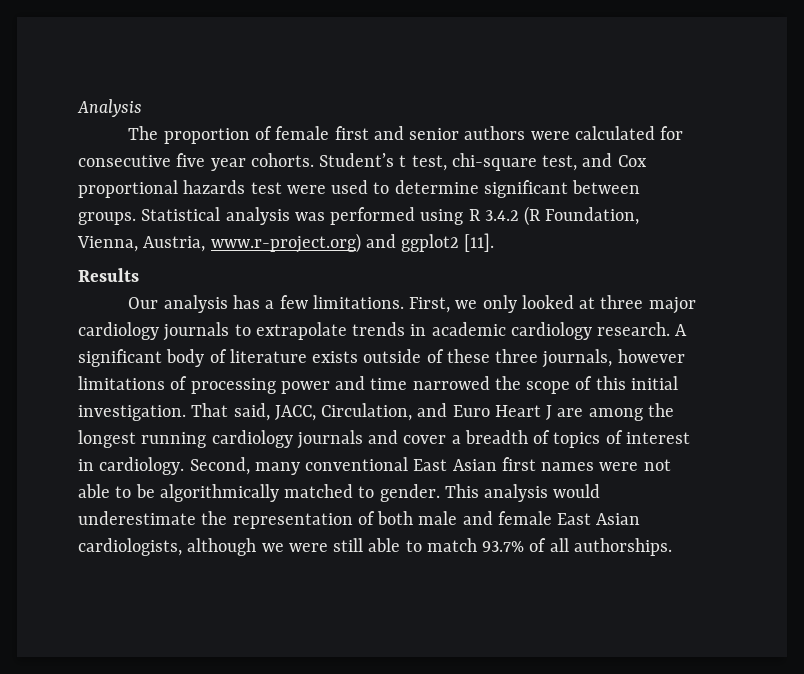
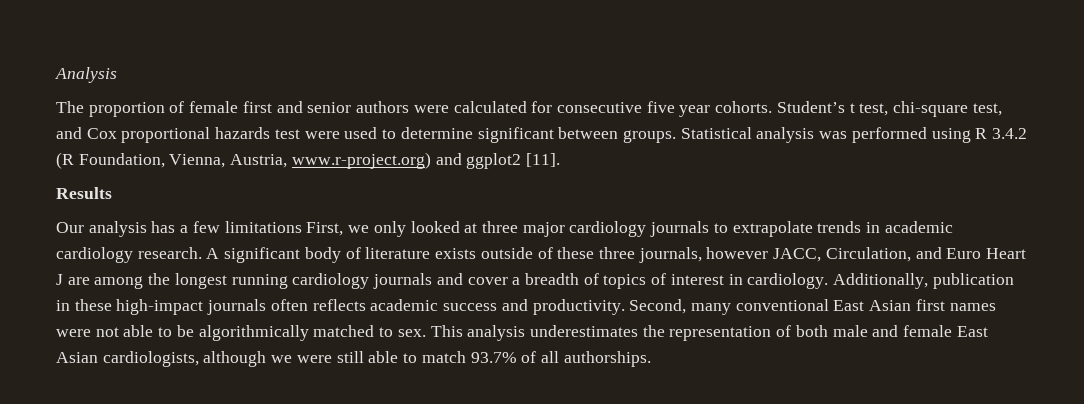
- Our analysis has a few limitations. First, we only looked at three major cardiology journals to extrapolate trends in academic cardiology research.
+ Our analysis has a few limitations First, we only looked at three major cardiology journals to extrapolate trends in academic cardiology research.
- A significant body of literature exists outside of these three journals, however limitations of processing power and time narrowed the scope of this initial investigation. That said, JACC, Circulation, and Euro Heart J are among the longest running cardiology journals and cover a breadth of topics of interest in cardiology.
+ A significant body of literature exists outside of these three journals, however JACC, Circulation, and Euro Heart J are among the longest running cardiology journals and cover a breadth of topics of interest in cardiology.
+ Additionally, publication in these high-impact journals often reflects academic success and productivity.
- Second, many conventional East Asian first names were not able to be algorithmically matched to gender.
+ Second, many conventional East Asian first names were not able to be algorithmically matched to sex.
- This analysis would underestimate the representation of both male and female East Asian cardiologists, although we were still able to match 93.7% of all authorships.
+ This analysis underestimates the representation of both male and female East Asian cardiologists, although we were still able to match 93.7% of all authorships.

